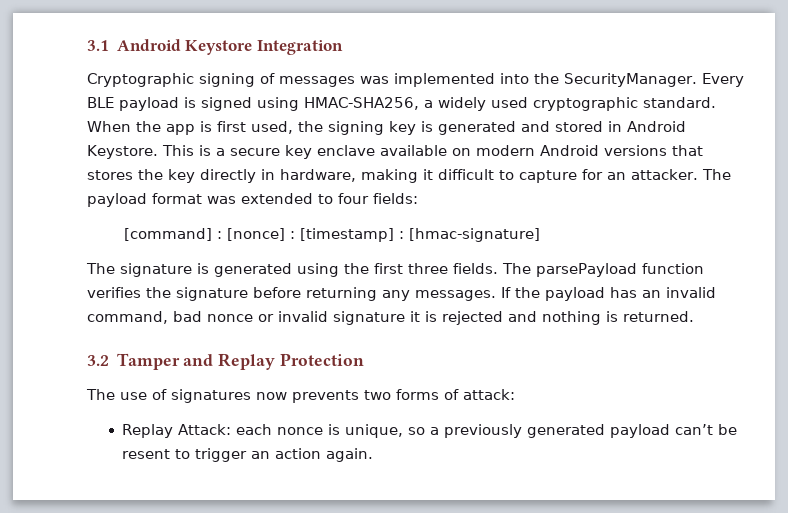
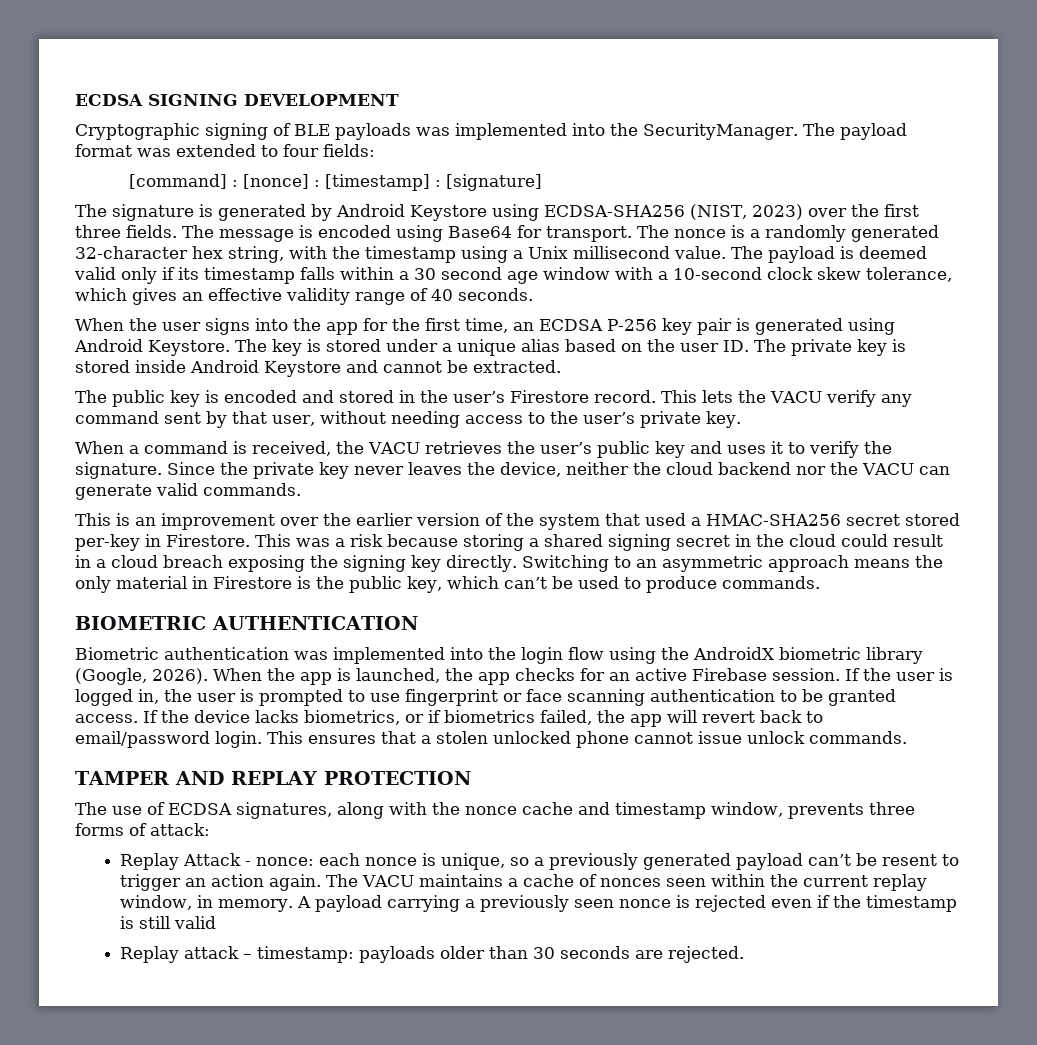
- 3.1 Android Keystore Integration
+ ECDSA SIGNING DEVELOPMENT
- Cryptographic signing of messages was implemented into the SecurityManager.
+ Cryptographic signing of BLE payloads was implemented into the SecurityManager.
- Every BLE payload is signed using HMAC-SHA256, a widely used cryptographic standard. When the app is first used, the signing key is generated and stored in Android Keystore. This is a secure key enclave available on modern Android versions that stores the key directly in hardware, making it difficult to capture for an attacker.
- [command] : [nonce] : [timestamp] : [hmac-signature]
+ [command] : [nonce] : [timestamp] : [signature]
- The signature is generated using the first three fields.
+ The signature is generated by Android Keystore using ECDSA-SHA256 (NIST, 2023) over the first three fields.
- The parsePayload function verifies the signature before returning any messages. If the payload has an invalid command, bad nonce or invalid signature it is rejected and nothing is returned.
- 3.2 Tamper and Replay Protection
- The use of signatures now prevents two forms of attack:
+ The message is encoded using Base64 for transport. The nonce is a randomly generated 32-character hex string, with the timestamp using a Unix millisecond value. The payload is deemed valid only if its timestamp falls within a 30 second age window with a 10-second clock skew tolerance, which gives an effective validity range of 40 seconds.
+ When the user signs into the app for the first time, an ECDSA P-256 key pair is generated using Android Keystore. The key is stored under a unique alias based on the user ID. The private key is stored inside Android Keystore and cannot be extracted.
+ The public key is encoded and stored in the user’s Firestore record. This lets the VACU verify any command sent by that user, without needing access to the user’s private key.
+ When a command is received, the VACU retrieves the user’s public key and uses it to verify the signature. Since the private key never leaves the device, neither the cloud backend nor the VACU can generate valid commands.
+ This is an improvement over the earlier version of the system that used a HMAC-SHA256 secret stored per-key in Firestore. This was a risk because storing a shared signing secret in the cloud could result in a cloud breach exposing the signing key directly. Switching to an asymmetric approach means the only material in Firestore is the public key, which can’t be used to produce commands.
+ BIOMETRIC AUTHENTICATION
+ Biometric authentication was implemented into the login flow using the AndroidX biometric library (Google, 2026). When the app is launched, the app checks for an active Firebase session. If the user is logged in, the user is prompted to use fingerprint or face scanning authentication to be granted access. If the device lacks biometrics, or if biometrics failed, the app will revert back to email/password login. This ensures that a stolen unlocked phone cannot issue unlock commands.
+ TAMPER AND REPLAY PROTECTION
+ The use of ECDSA signatures, along with the nonce cache and timestamp window, prevents three forms of attack:
- Replay Attack: each nonce is unique, so a previously generated payload can’t be resent to trigger an action again.
+ Replay Attack - nonce: each nonce is unique, so a previously generated payload can’t be resent to trigger an action again.
+ The VACU maintains a cache of nonces seen within the current replay window, in memory. A payload carrying a previously seen nonce is rejected even if the timestamp is still valid
+ Replay attack – timestamp: payloads older than 30 seconds are rejected.

